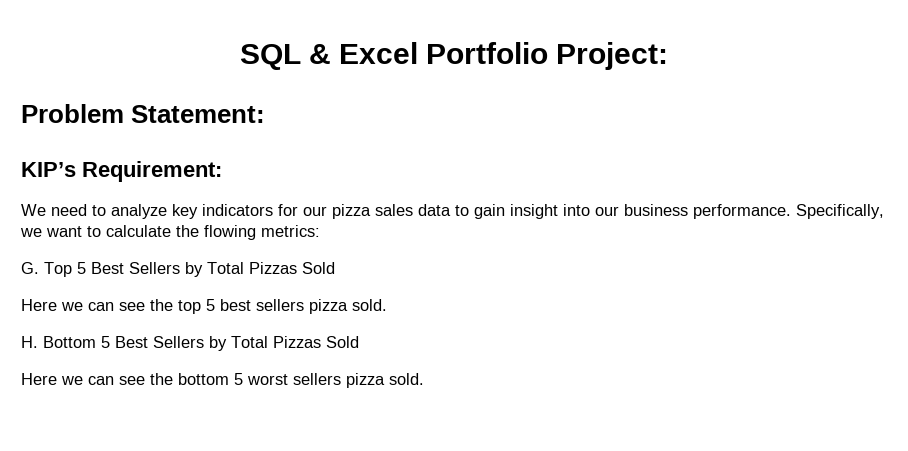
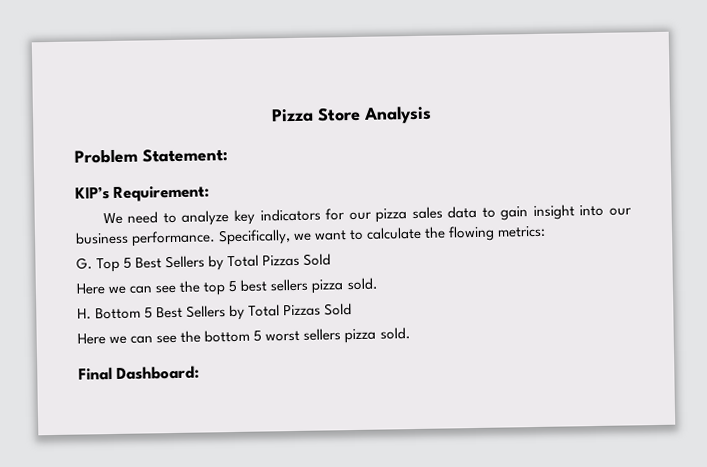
- SQL & Excel Portfolio Project:
+ Pizza Store Analysis
+ Final Dashboard:

